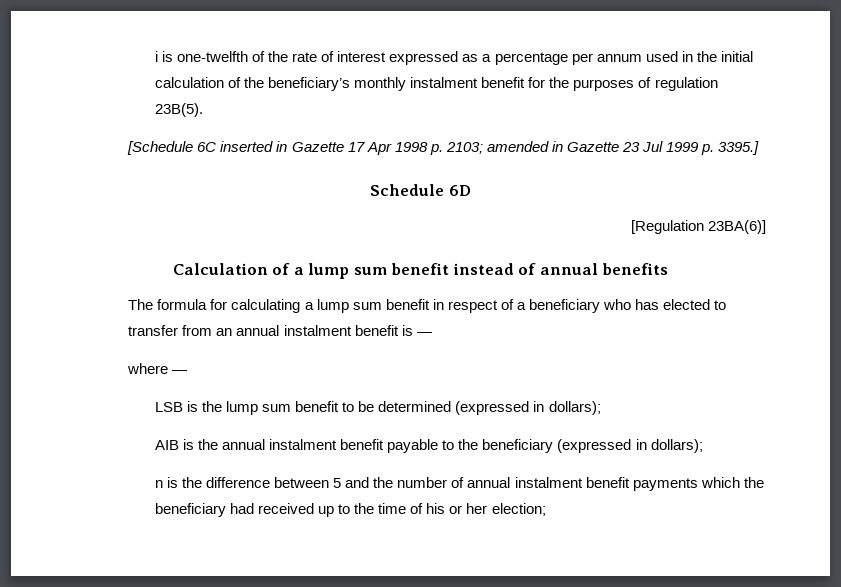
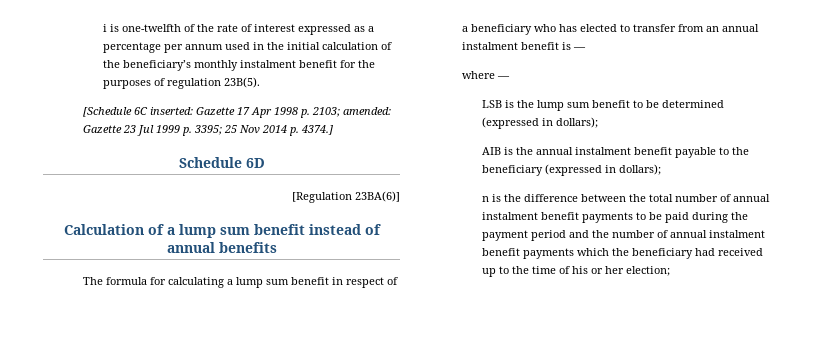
- [Schedule 6C inserted in Gazette 17 Apr 1998 p. 2103; amended in Gazette 23 Jul 1999 p. 3395.]
+ [Schedule 6C inserted: Gazette 17 Apr 1998 p. 2103; amended: Gazette 23 Jul 1999 p. 3395; 25 Nov 2014 p. 4374.]
- n is the difference between 5 and the number of annual instalment benefit payments which the beneficiary had received up to the time of his or her election;
+ n is the difference between the total number of annual instalment benefit payments to be paid during the payment period and the number of annual instalment benefit payments which the beneficiary had received up to the time of his or her election;

